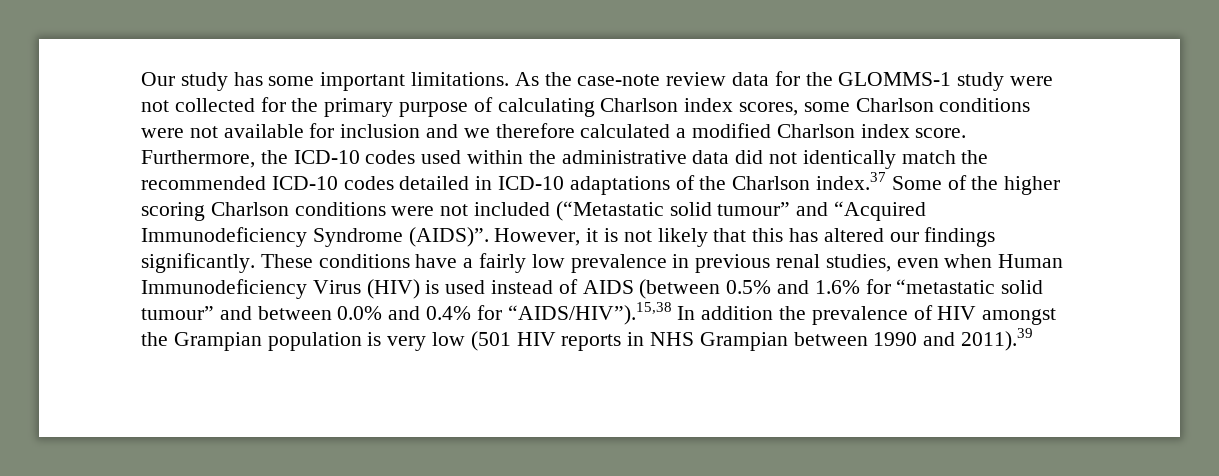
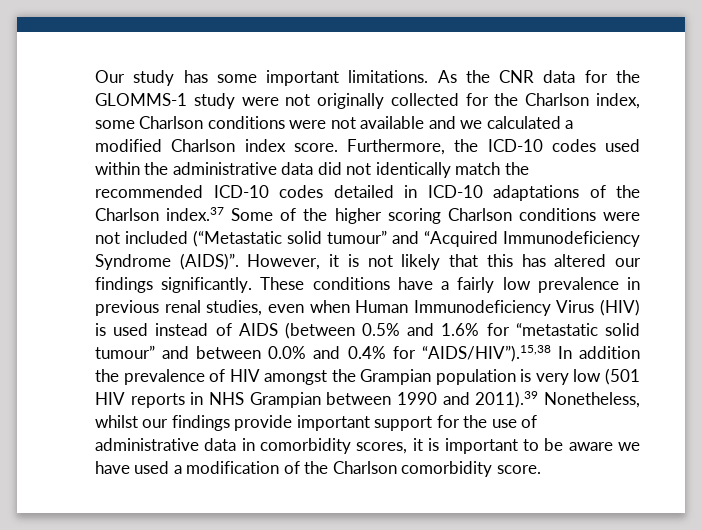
- As the case-note review data for the GLOMMS-1 study were not collected for the primary purpose of calculating Charlson index scores, some Charlson conditions were not available for inclusion and we therefore calculated a modified Charlson index score.
+ As the CNR data for the GLOMMS-1 study were not originally collected for the Charlson index, some Charlson conditions were not available and we calculated a modified Charlson index score.
- These conditions have a fairly low prevalence in previous renal studies, even when Human Immunodeficiency Virus (HIV) is used instead of AIDS (between 0.5% and 1.6% for “metastatic solid tumour” and between 0.0% and 0.4% for “AIDS/HIV”).15,38 In addition the prevalence of HIV amongst the Grampian population is very low (501 HIV reports in NHS Grampian between 1990 and 2011).39
+ These conditions have a fairly low prevalence in previous renal studies, even when Human Immunodeficiency Virus (HIV) is used instead of AIDS (between 0.5% and 1.6% for “metastatic solid tumour” and between 0.0% and 0.4% for “AIDS/HIV”).15,38 In addition the prevalence of HIV amongst the Grampian population is very low (501 HIV reports in NHS Grampian between 1990 and 2011).39 Nonetheless, whilst our findings provide important support for the use of administrative data in comorbidity scores, it is important to be aware we have used a modification of the Charlson comorbidity score.

